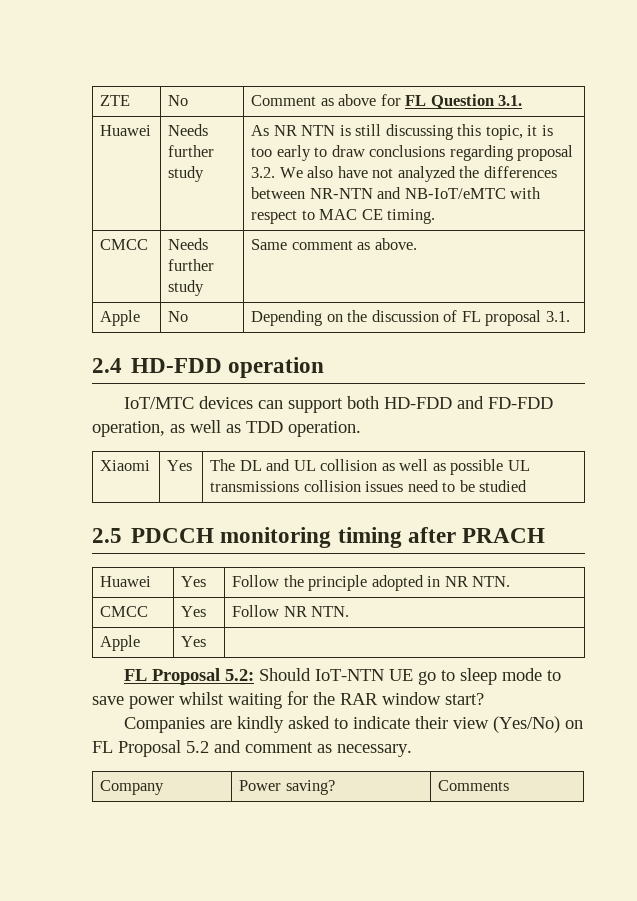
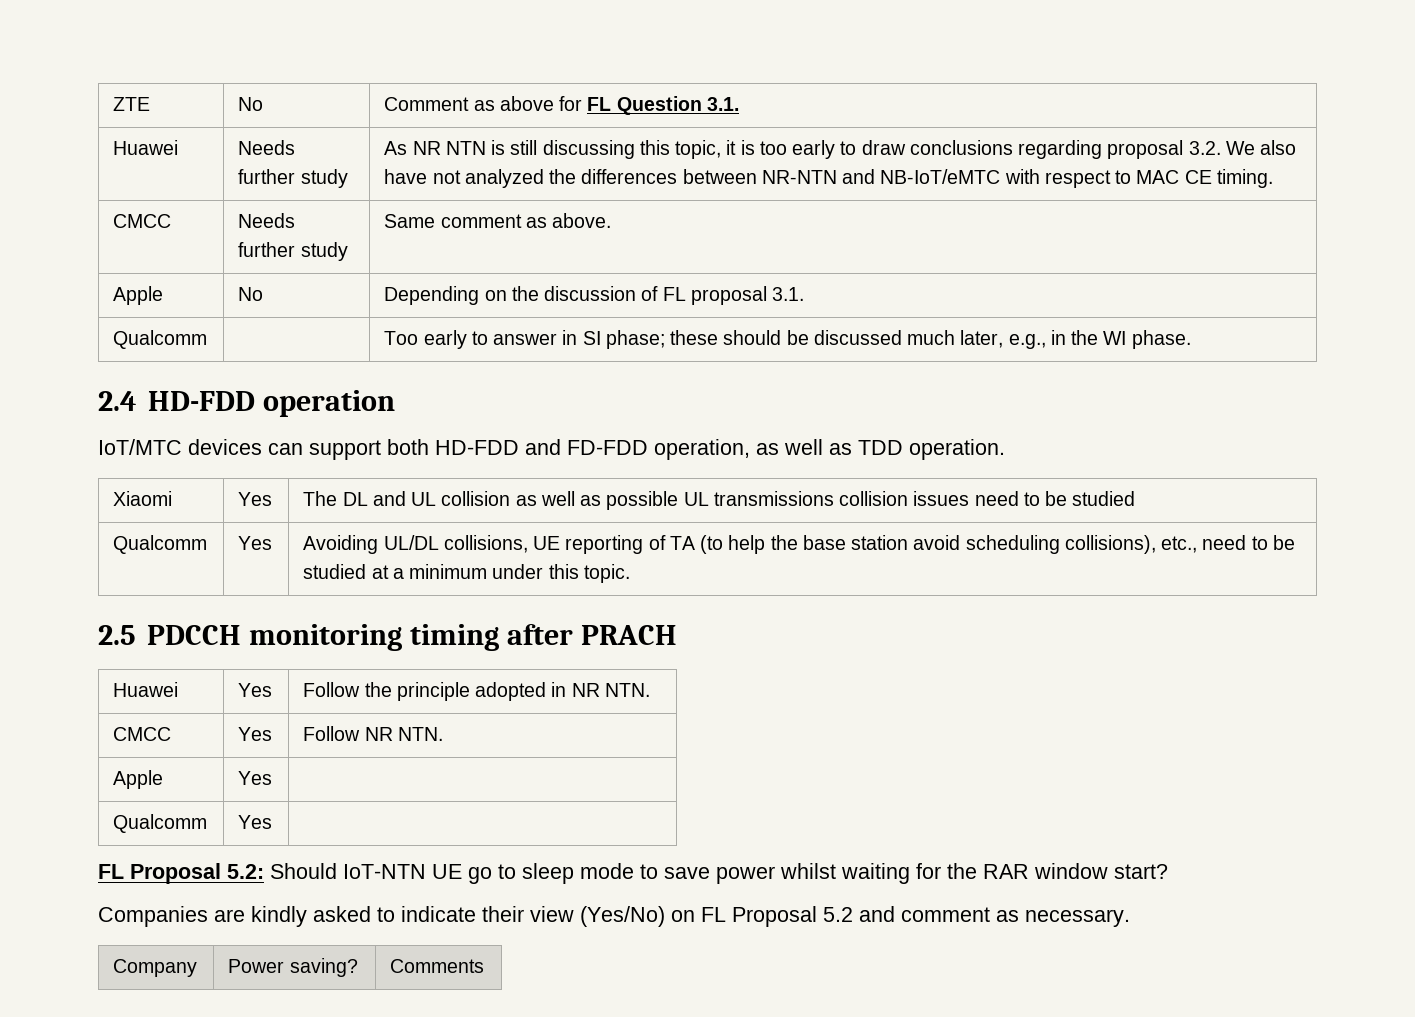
+ Qualcomm | | Too early to answer in SI phase; these should be discussed much later, e.g., in the WI phase.
+ Qualcomm | Yes | Avoiding UL/DL collisions, UE reporting of TA (to help the base station avoid scheduling collisions), etc., need to be studied at a minimum under this topic.
  Apple | Yes |
+ Qualcomm | Yes |

